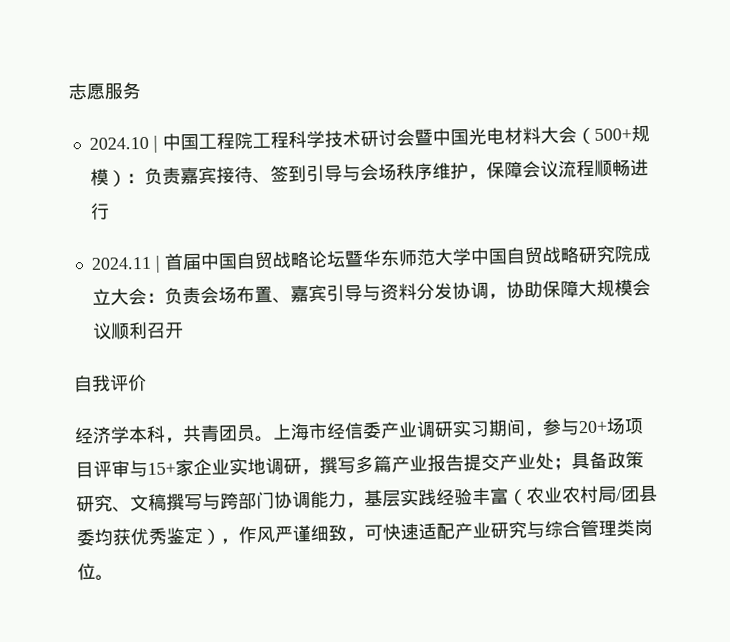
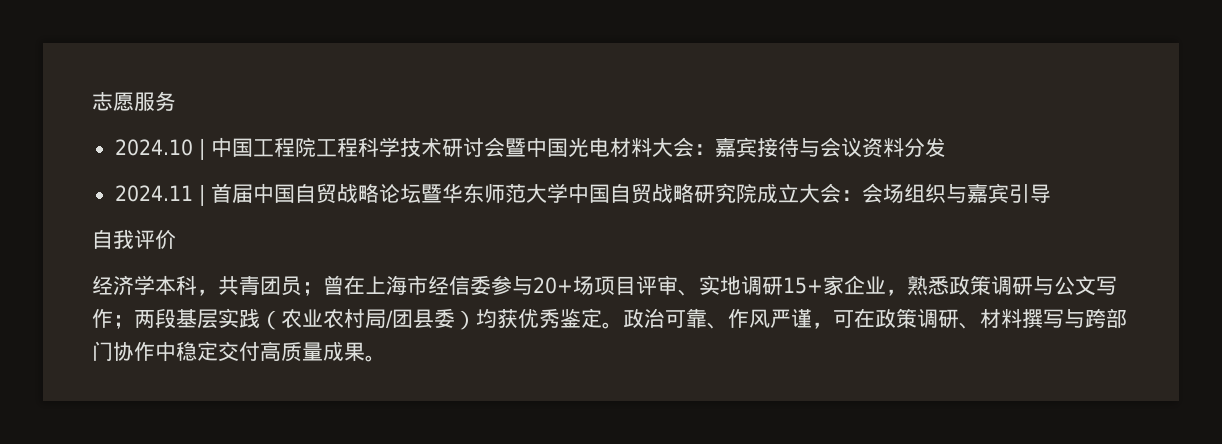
- 2024.10 | 中国工程院工程科学技术研讨会暨中国光电材料大会（500+规模）：负责嘉宾接待、签到引导与会场秩序维护，保障会议流程顺畅进行
+ 2024.10 | 中国工程院工程科学技术研讨会暨中国光电材料大会：嘉宾接待与会议资料分发
- 2024.11 | 首届中国自贸战略论坛暨华东师范大学中国自贸战略研究院成立大会：负责会场布置、嘉宾引导与资料分发协调，协助保障大规模会议顺利召开
+ 2024.11 | 首届中国自贸战略论坛暨华东师范大学中国自贸战略研究院成立大会：会场组织与嘉宾引导
- 经济学本科，共青团员。上海市经信委产业调研实习期间，参与20+场项目评审与15+家企业实地调研，撰写多篇产业报告提交产业处；具备政策研究、文稿撰写与跨部门协调能力，基层实践经验丰富（农业农村局/团县委均获优秀鉴定），作风严谨细致，可快速适配产业研究与综合管理类岗位。
+ 经济学本科，共青团员；曾在上海市经信委参与20+场项目评审、实地调研15+家企业，熟悉政策调研与公文写作；两段基层实践（农业农村局/团县委）均获优秀鉴定。政治可靠、作风严谨，可在政策调研、材料撰写与跨部门协作中稳定交付高质量成果。

